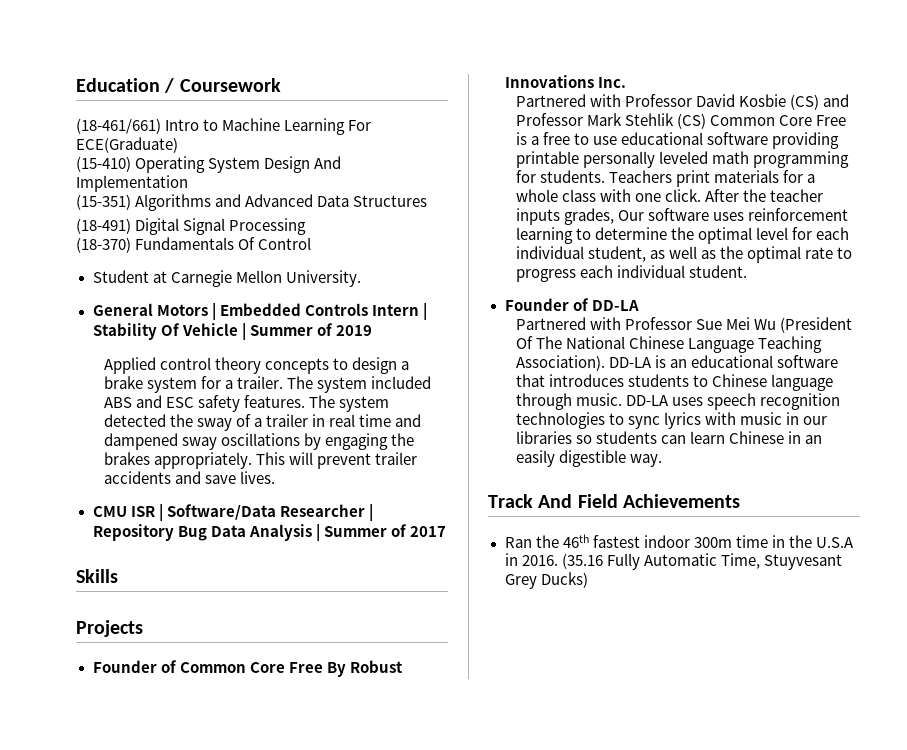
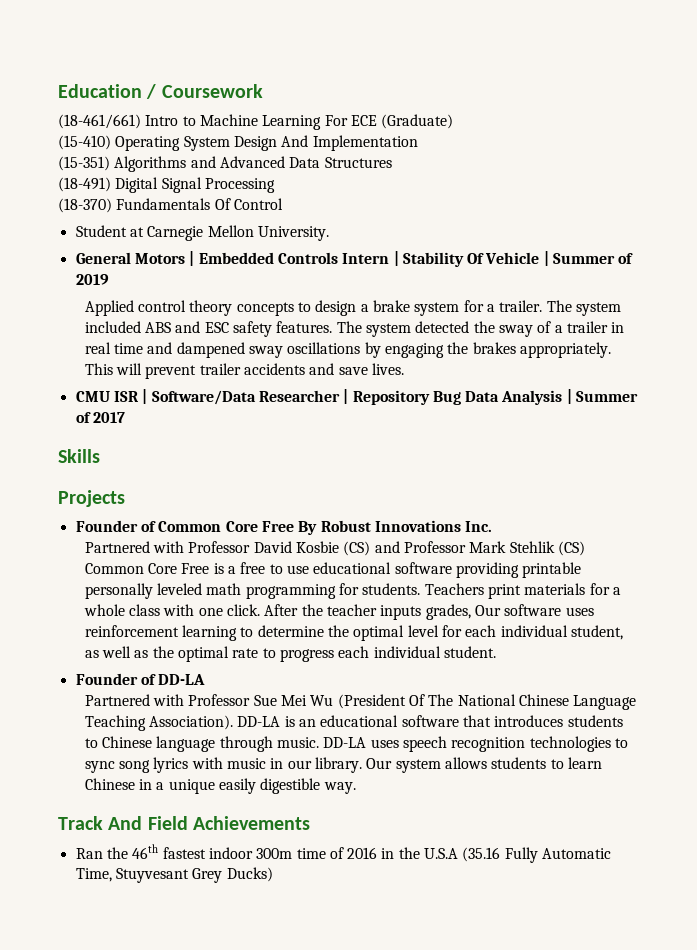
- (18-461/661) Intro to Machine Learning For ECE(Graduate)
+ (18-461/661) Intro to Machine Learning For ECE (Graduate)
- DD-LA uses speech recognition technologies to sync lyrics with music in our libraries so students can learn Chinese in an easily digestible way.
+ DD-LA uses speech recognition technologies to sync song lyrics with music in our library. Our system allows students to learn Chinese in a unique easily digestible way.
- Ran the 46th fastest indoor 300m time in the U.S.A in 2016. (35.16 Fully Automatic Time, Stuyvesant Grey Ducks)
+ Ran the 46th fastest indoor 300m time of 2016 in the U.S.A (35.16 Fully Automatic Time, Stuyvesant Grey Ducks)

